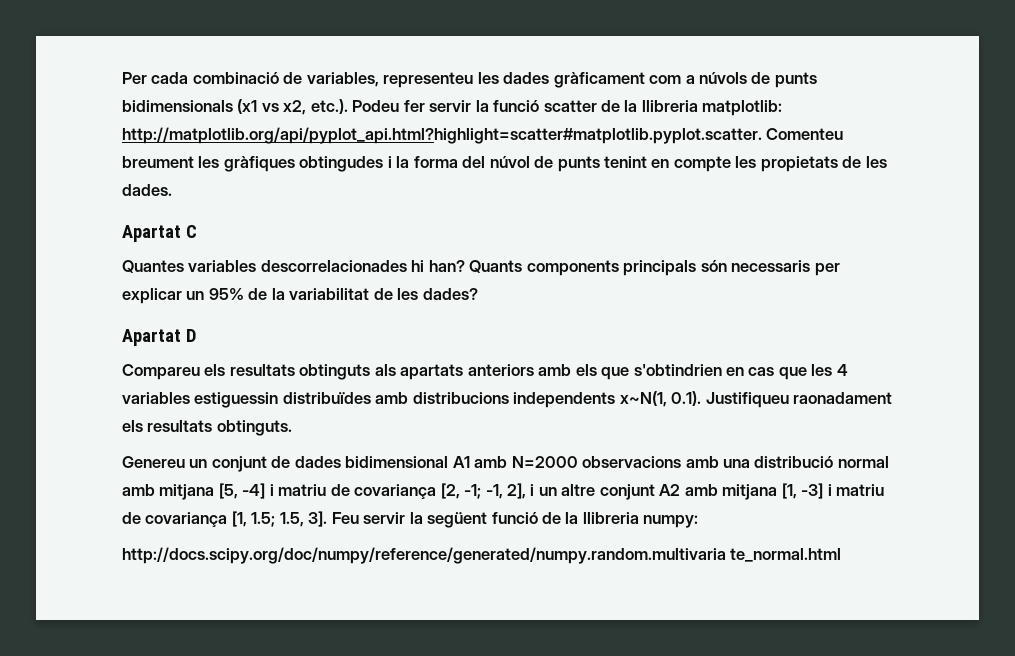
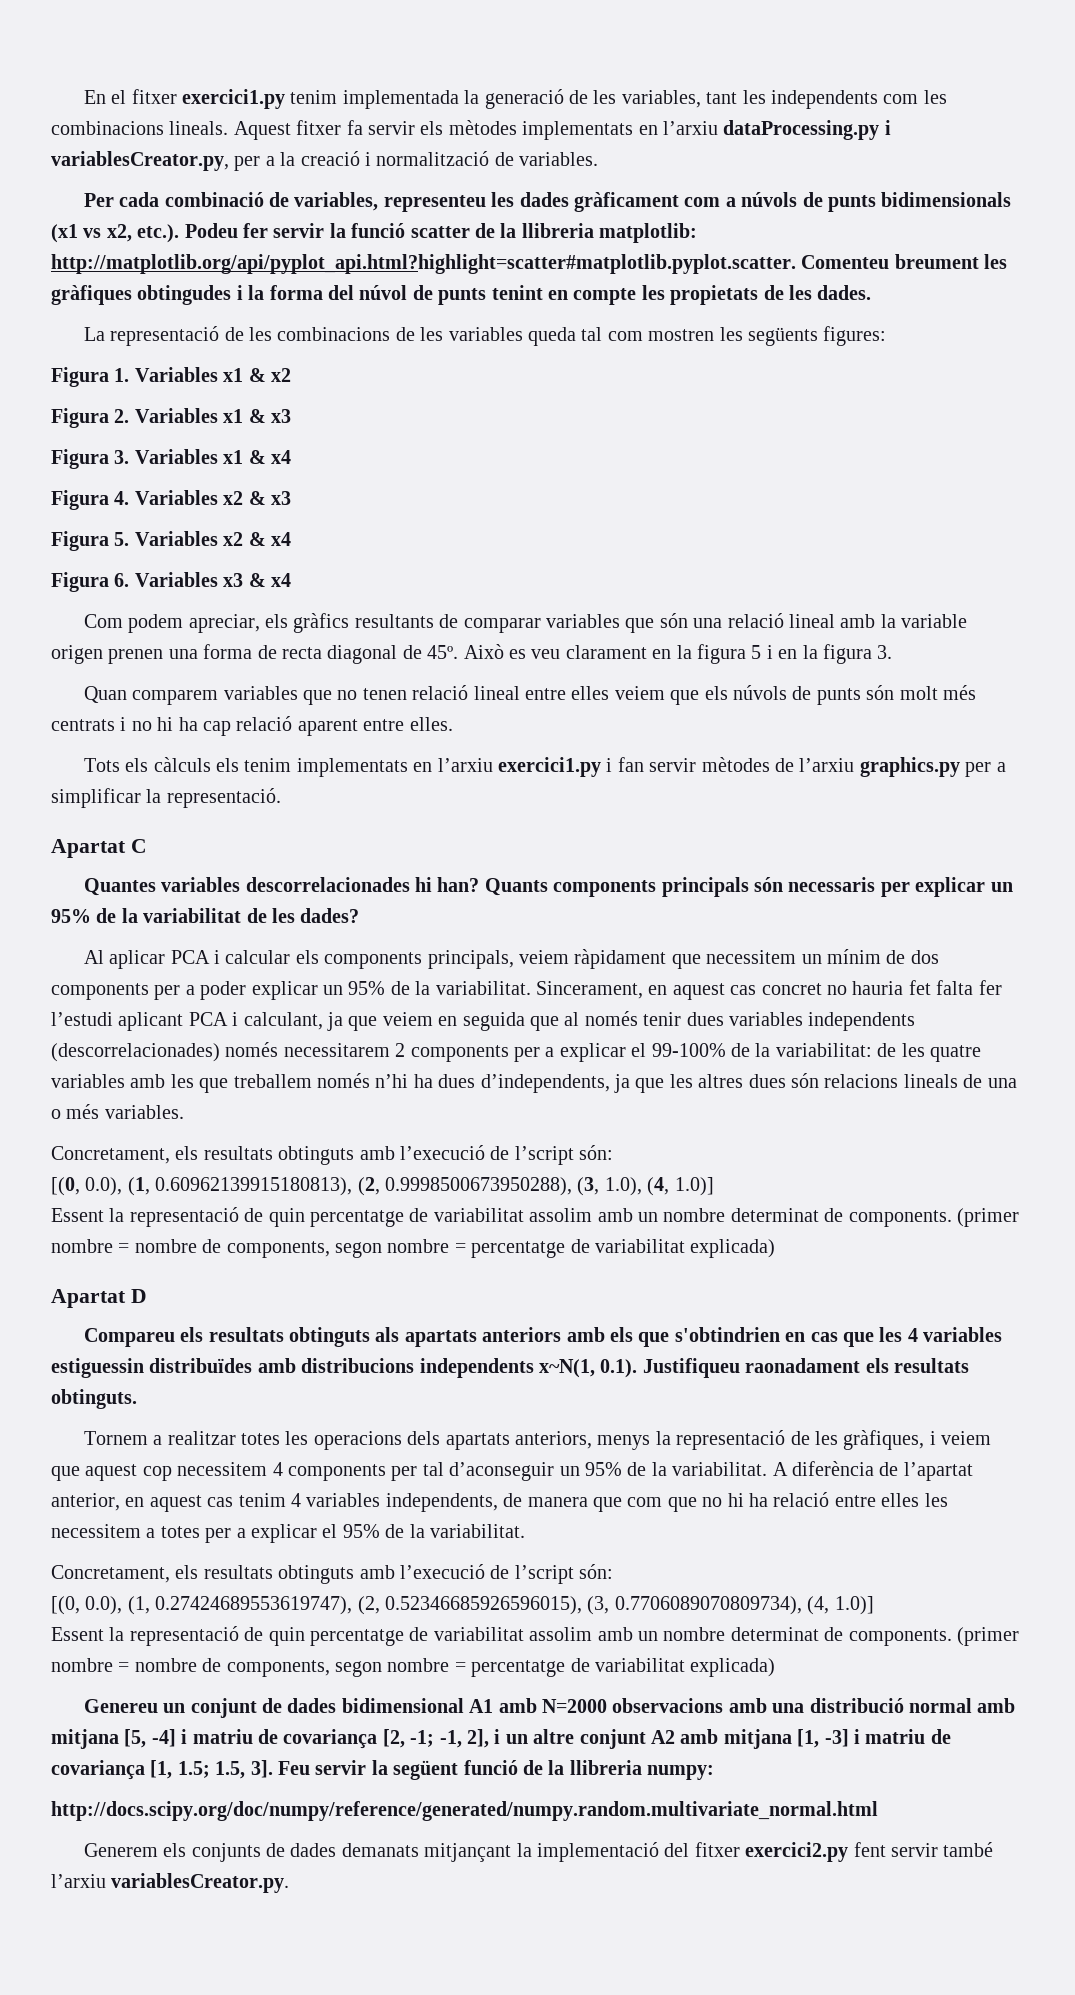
+ En el fitxer exercici1.py tenim implementada la generació de les variables, tant les independents com les combinacions lineals. Aquest fitxer fa servir els mètodes implementats en l’arxiu dataProcessing.py i variablesCreator.py, per a la creació i normalització de variables.
+ La representació de les combinacions de les variables queda tal com mostren les següents figures:
+ Figura 1. Variables x1 & x2
+ Figura 2. Variables x1 & x3
+ Figura 3. Variables x1 & x4
+ Figura 4. Variables x2 & x3
+ Figura 5. Variables x2 & x4
+ Figura 6. Variables x3 & x4
+ Com podem apreciar, els gràfics resultants de comparar variables que són una relació lineal amb la variable origen prenen una forma de recta diagonal de 45º. Això es veu clarament en la figura 5 i en la figura 3.
+ Quan comparem variables que no tenen relació lineal entre elles veiem que els núvols de punts són molt més centrats i no hi ha cap relació aparent entre elles.
+ Tots els càlculs els tenim implementats en l’arxiu exercici1.py i fan servir mètodes de l’arxiu graphics.py per a simplificar la representació.
+ Al aplicar PCA i calcular els components principals, veiem ràpidament que necessitem un mínim de dos components per a poder explicar un 95% de la variabilitat. Sincerament, en aquest cas concret no hauria fet falta fer l’estudi aplicant PCA i calculant, ja que veiem en seguida que al només tenir dues variables independents (descorrelacionades) només necessitarem 2 components per a explicar el 99-100% de la variabilitat: de les quatre variables amb les que treballem només n’hi ha dues d’independents, ja que les altres dues són relacions lineals de una o més variables.
+ Concretament, els resultats obtinguts amb l’execució de l’script són:
+ [(0, 0.0), (1, 0.60962139915180813), (2, 0.9998500673950288), (3, 1.0), (4, 1.0)]
+ Essent la representació de quin percentatge de variabilitat assolim amb un nombre determinat de components. (primer nombre = nombre de components, segon nombre = percentatge de variabilitat explicada)
+ Tornem a realitzar totes les operacions dels apartats anteriors, menys la representació de les gràfiques, i veiem que aquest cop necessitem 4 components per tal d’aconseguir un 95% de la variabilitat. A diferència de l’apartat anterior, en aquest cas tenim 4 variables independents, de manera que com que no hi ha relació entre elles les necessitem a totes per a explicar el 95% de la variabilitat.
+ Concretament, els resultats obtinguts amb l’execució de l’script són:
+ [(0, 0.0), (1, 0.27424689553619747), (2, 0.52346685926596015), (3, 0.7706089070809734), (4, 1.0)]
+ Essent la representació de quin percentatge de variabilitat assolim amb un nombre determinat de components. (primer nombre = nombre de components, segon nombre = percentatge de variabilitat explicada)
- http://docs.scipy.org/doc/numpy/reference/generated/numpy.random.multivaria te_normal.html
+ http://docs.scipy.org/doc/numpy/reference/generated/numpy.random.multivariate_normal.html
+ Generem els conjunts de dades demanats mitjançant la implementació del fitxer exercici2.py fent servir també l’arxiu variablesCreator.py.

